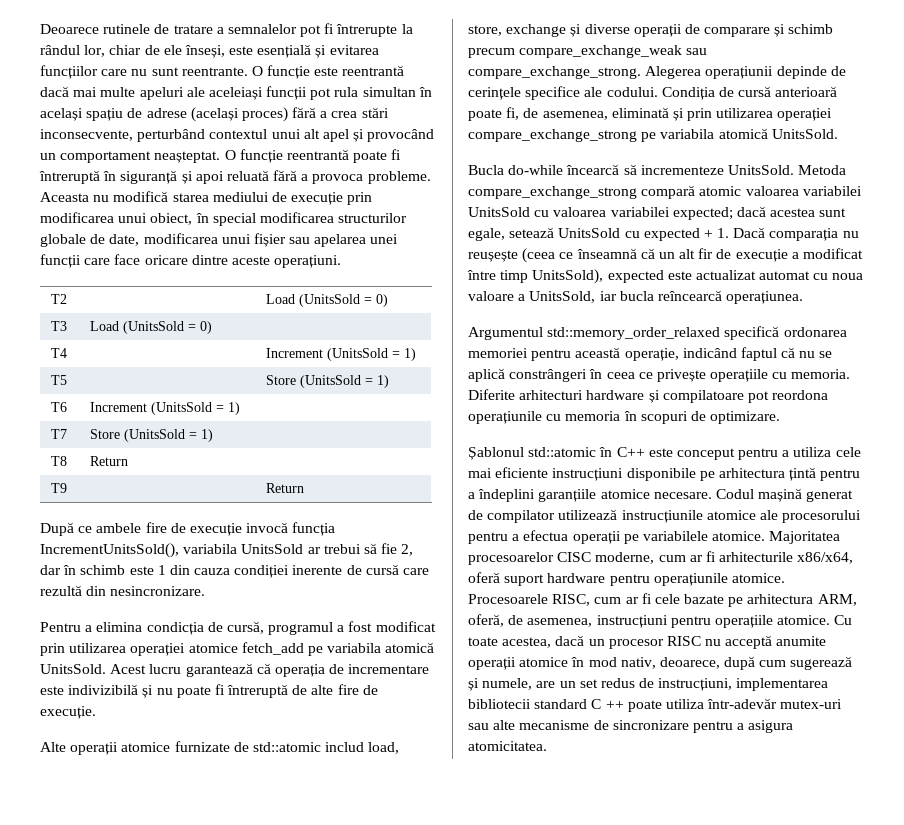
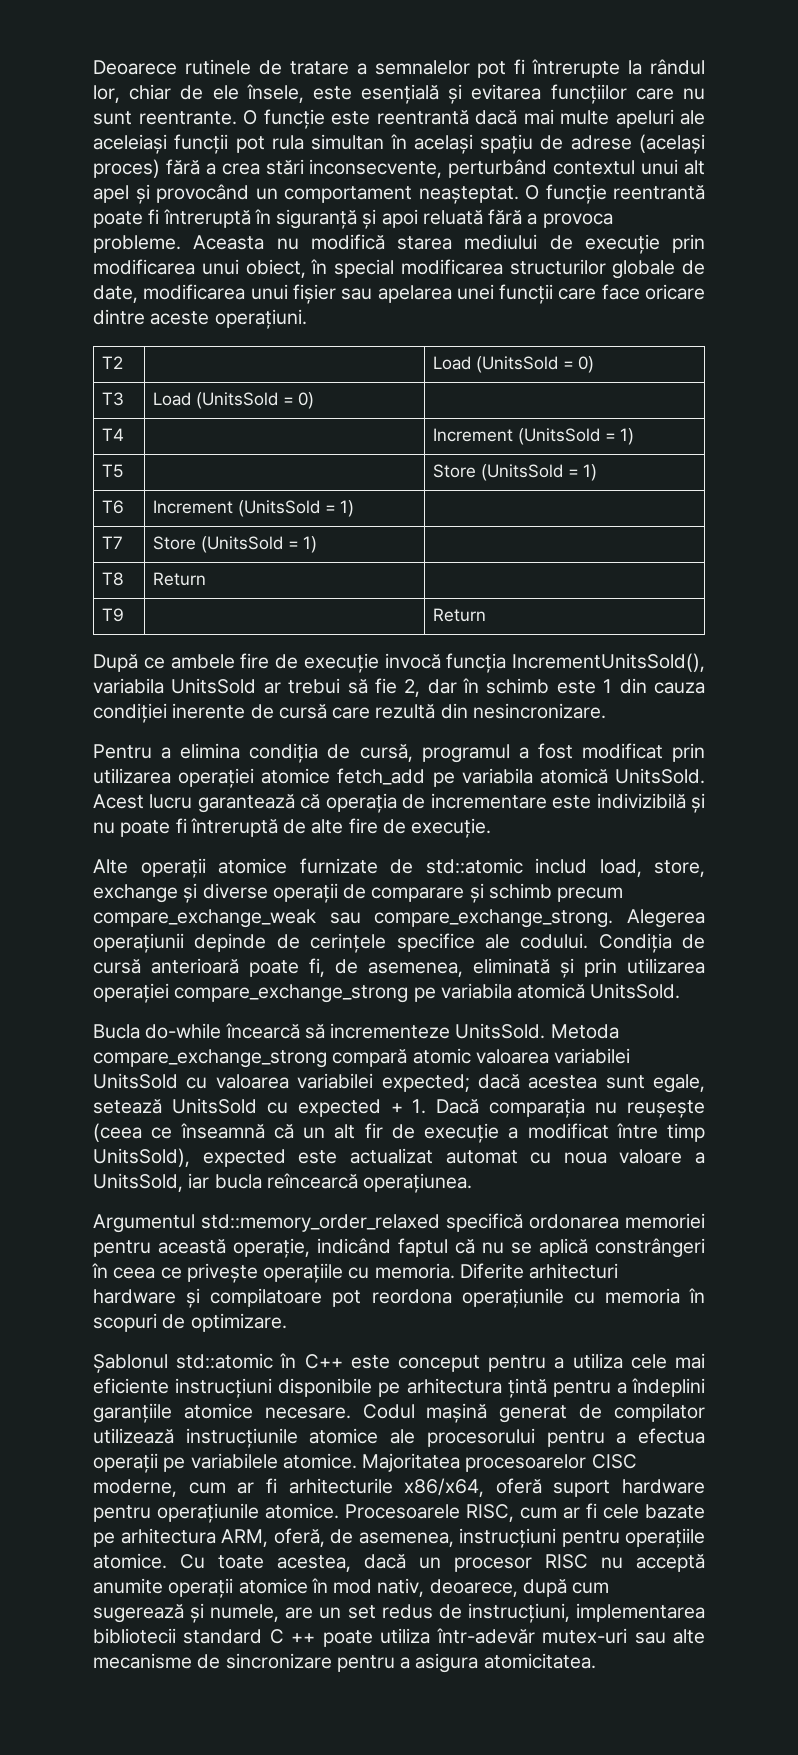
- Deoarece rutinele de tratare a semnalelor pot fi întrerupte la rândul lor, chiar de ele înseși, este esențială și evitarea funcțiilor care nu sunt reentrante.
+ Deoarece rutinele de tratare a semnalelor pot fi întrerupte la rândul lor, chiar de ele însele, este esențială și evitarea funcțiilor care nu sunt reentrante.
- Pentru a elimina condicția de cursă, programul a fost modificat prin utilizarea operației atomice fetch_add pe variabila atomică UnitsSold.
+ Pentru a elimina condiția de cursă, programul a fost modificat prin utilizarea operației atomice fetch_add pe variabila atomică UnitsSold.

